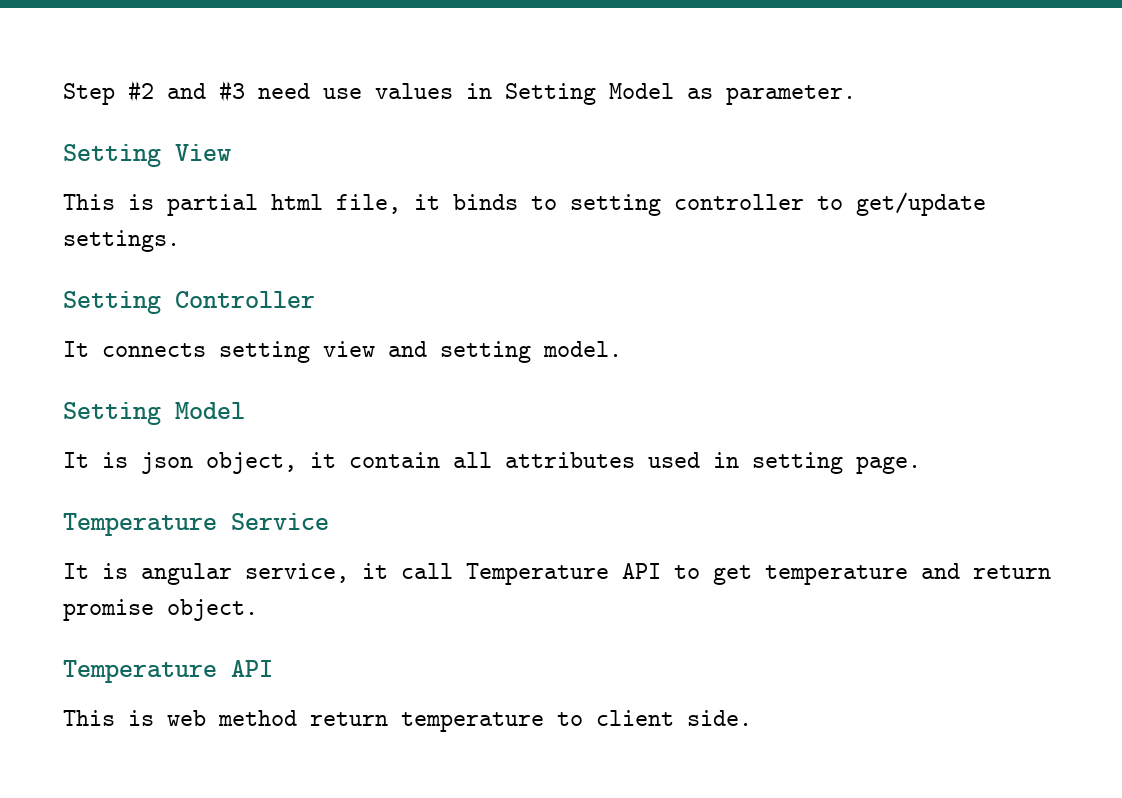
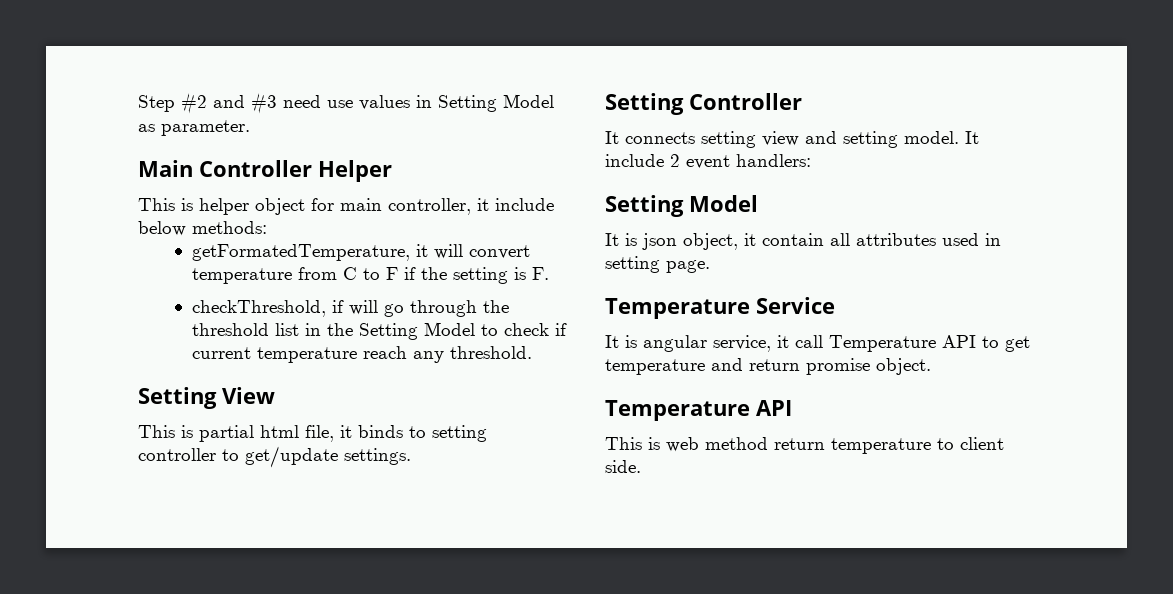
+ Main Controller Helper
+ This is helper object for main controller, it include below methods:
+ getFormatedTemperature, it will convert temperature from C to F if the setting is F.
+ checkThreshold, if will go through the threshold list in the Setting Model to check if current temperature reach any threshold.
+ It include 2 event handlers:

